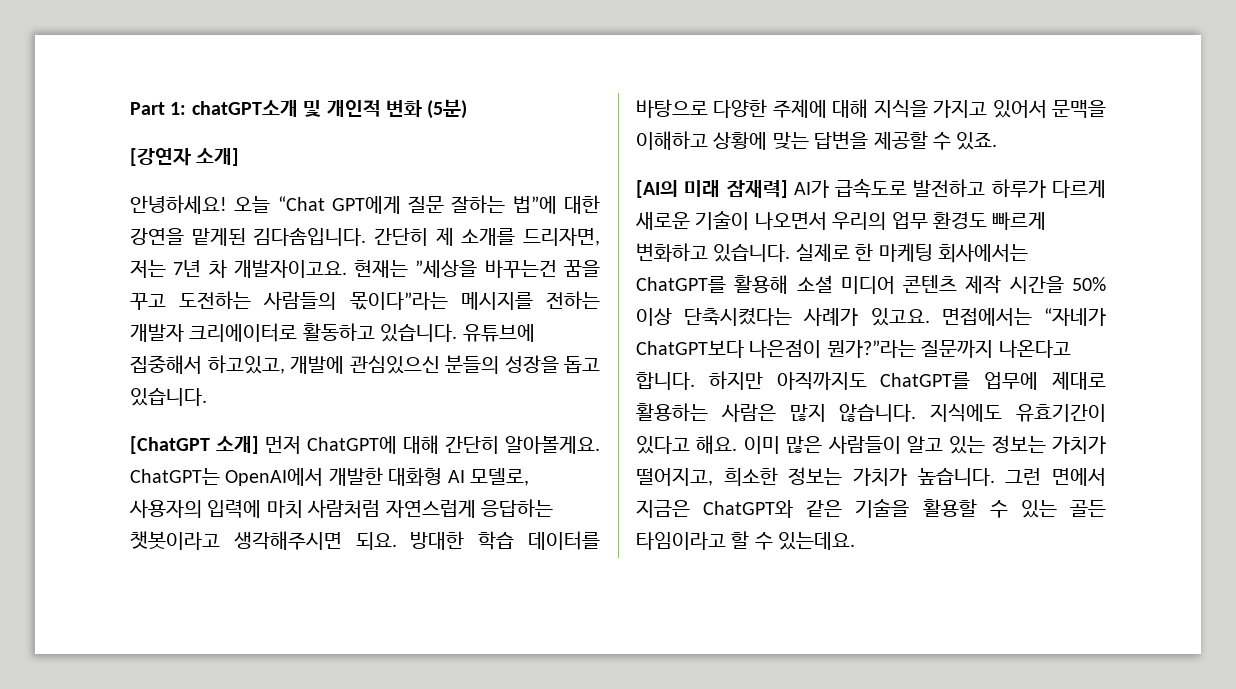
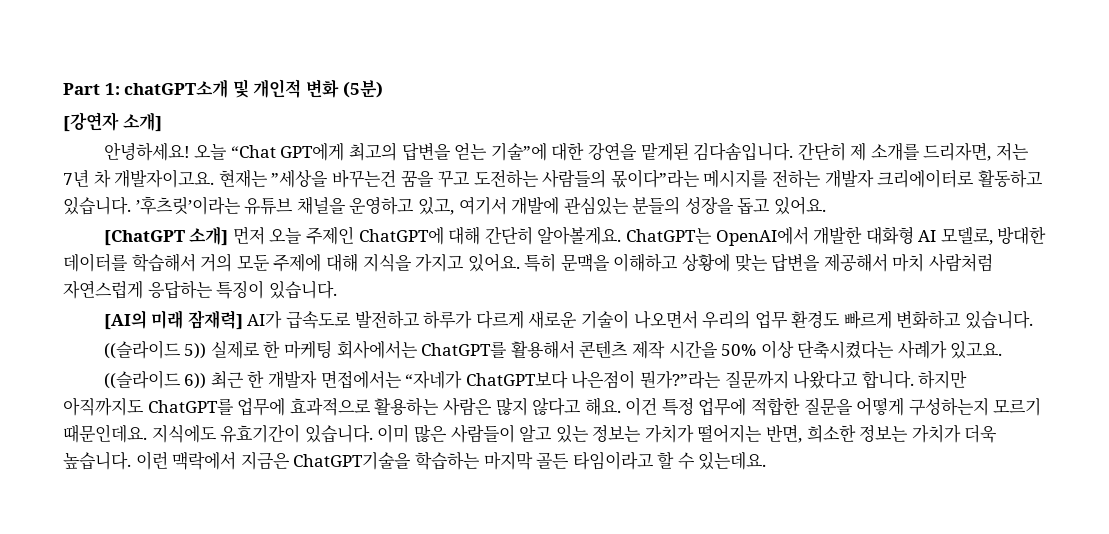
- 오늘 “Chat GPT에게 질문 잘하는 법”에 대한 강연을 맡게된 김다솜입니다.
+ 오늘 “Chat GPT에게 최고의 답변을 얻는 기술”에 대한 강연을 맡게된 김다솜입니다.
- 현재는 ”세상을 바꾸는건 꿈을 꾸고 도전하는 사람들의 몫이다”라는 메시지를 전하는 개발자 크리에이터로 활동하고 있습니다. 유튜브에 집중해서 하고있고, 개발에 관심있으신 분들의 성장을 돕고 있습니다.
+ 현재는 ”세상을 바꾸는건 꿈을 꾸고 도전하는 사람들의 몫이다”라는 메시지를 전하는 개발자 크리에이터로 활동하고 있습니다. ’후츠릿’이라는 유튜브 채널을 운영하고 있고, 여기서 개발에 관심있는 분들의 성장을 돕고 있어요.
- [ChatGPT 소개] 먼저 ChatGPT에 대해 간단히 알아볼게요.
+ [ChatGPT 소개] 먼저 오늘 주제인 ChatGPT에 대해 간단히 알아볼게요.
- ChatGPT는 OpenAI에서 개발한 대화형 AI 모델로, 사용자의 입력에 마치 사람처럼 자연스럽게 응답하는 챗봇이라고 생각해주시면 되요. 방대한 학습 데이터를 바탕으로 다양한 주제에 대해 지식을 가지고 있어서 문맥을 이해하고 상황에 맞는 답변을 제공할 수 있죠.
+ ChatGPT는 OpenAI에서 개발한 대화형 AI 모델로, 방대한 데이터를 학습해서 거의 모둔 주제에 대해 지식을 가지고 있어요. 특히 문맥을 이해하고 상황에 맞는 답변을 제공해서 마치 사람처럼 자연스럽게 응답하는 특징이 있습니다.
- [AI의 미래 잠재력] AI가 급속도로 발전하고 하루가 다르게 새로운 기술이 나오면서 우리의 업무 환경도 빠르게 변화하고 있습니다. 실제로 한 마케팅 회사에서는 ChatGPT를 활용해 소셜 미디어 콘텐츠 제작 시간을 50% 이상 단축시켰다는 사례가 있고요. 면접에서는 “자네가 ChatGPT보다 나은점이 뭔가?”라는 질문까지 나온다고 합니다.
+ [AI의 미래 잠재력] AI가 급속도로 발전하고 하루가 다르게 새로운 기술이 나오면서 우리의 업무 환경도 빠르게 변화하고 있습니다.
+ ((슬라이드 5)) 실제로 한 마케팅 회사에서는 ChatGPT를 활용해서 콘텐츠 제작 시간을 50% 이상 단축시켰다는 사례가 있고요.
+ ((슬라이드 6)) 최근 한 개발자 면접에서는 “자네가 ChatGPT보다 나은점이 뭔가?”라는 질문까지 나왔다고 합니다.
- 하지만 아직까지도 ChatGPT를 업무에 제대로 활용하는 사람은 많지 않습니다. 지식에도 유효기간이 있다고 해요.
+ 하지만 아직까지도 ChatGPT를 업무에 효과적으로 활용하는 사람은 많지 않다고 해요. 이건 특정 업무에 적합한 질문을 어떻게 구성하는지 모르기 때문인데요. 지식에도 유효기간이 있습니다.
- 이미 많은 사람들이 알고 있는 정보는 가치가 떨어지고, 희소한 정보는 가치가 높습니다. 그런 면에서 지금은 ChatGPT와 같은 기술을 활용할 수 있는 골든 타임이라고 할 수 있는데요.
+ 이미 많은 사람들이 알고 있는 정보는 가치가 떨어지는 반면, 희소한 정보는 가치가 더욱 높습니다. 이런 맥락에서 지금은 ChatGPT기술을 학습하는 마지막 골든 타임이라고 할 수 있는데요.

